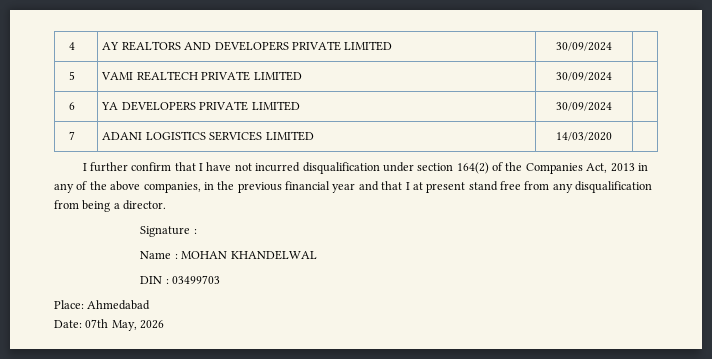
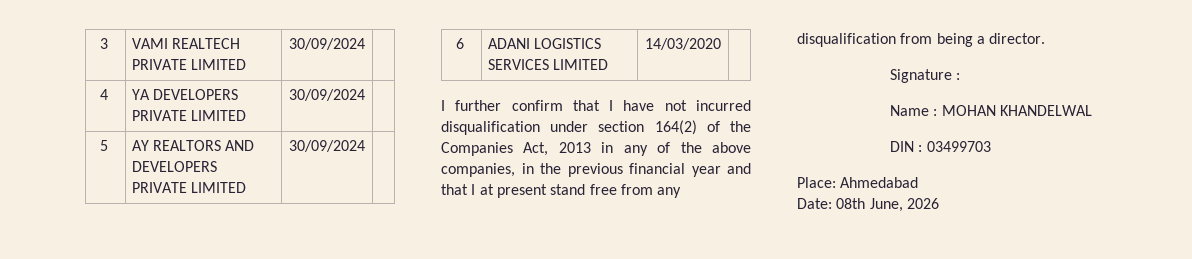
- 4 | AY REALTORS AND DEVELOPERS PRIVATE LIMITED | 30/09/2024 |
+ 3 | VAMI REALTECH PRIVATE LIMITED | 30/09/2024 |
+ 4 | YA DEVELOPERS PRIVATE LIMITED | 30/09/2024 |
+ 5 | AY REALTORS AND DEVELOPERS PRIVATE LIMITED | 30/09/2024 |
- 5 | VAMI REALTECH PRIVATE LIMITED | 30/09/2024 |
- 6 | YA DEVELOPERS PRIVATE LIMITED | 30/09/2024 |
- 7 | ADANI LOGISTICS SERVICES LIMITED | 14/03/2020 |
+ 6 | ADANI LOGISTICS SERVICES LIMITED | 14/03/2020 |
- Date: 07th May, 2026
+ Date: 08th June, 2026

